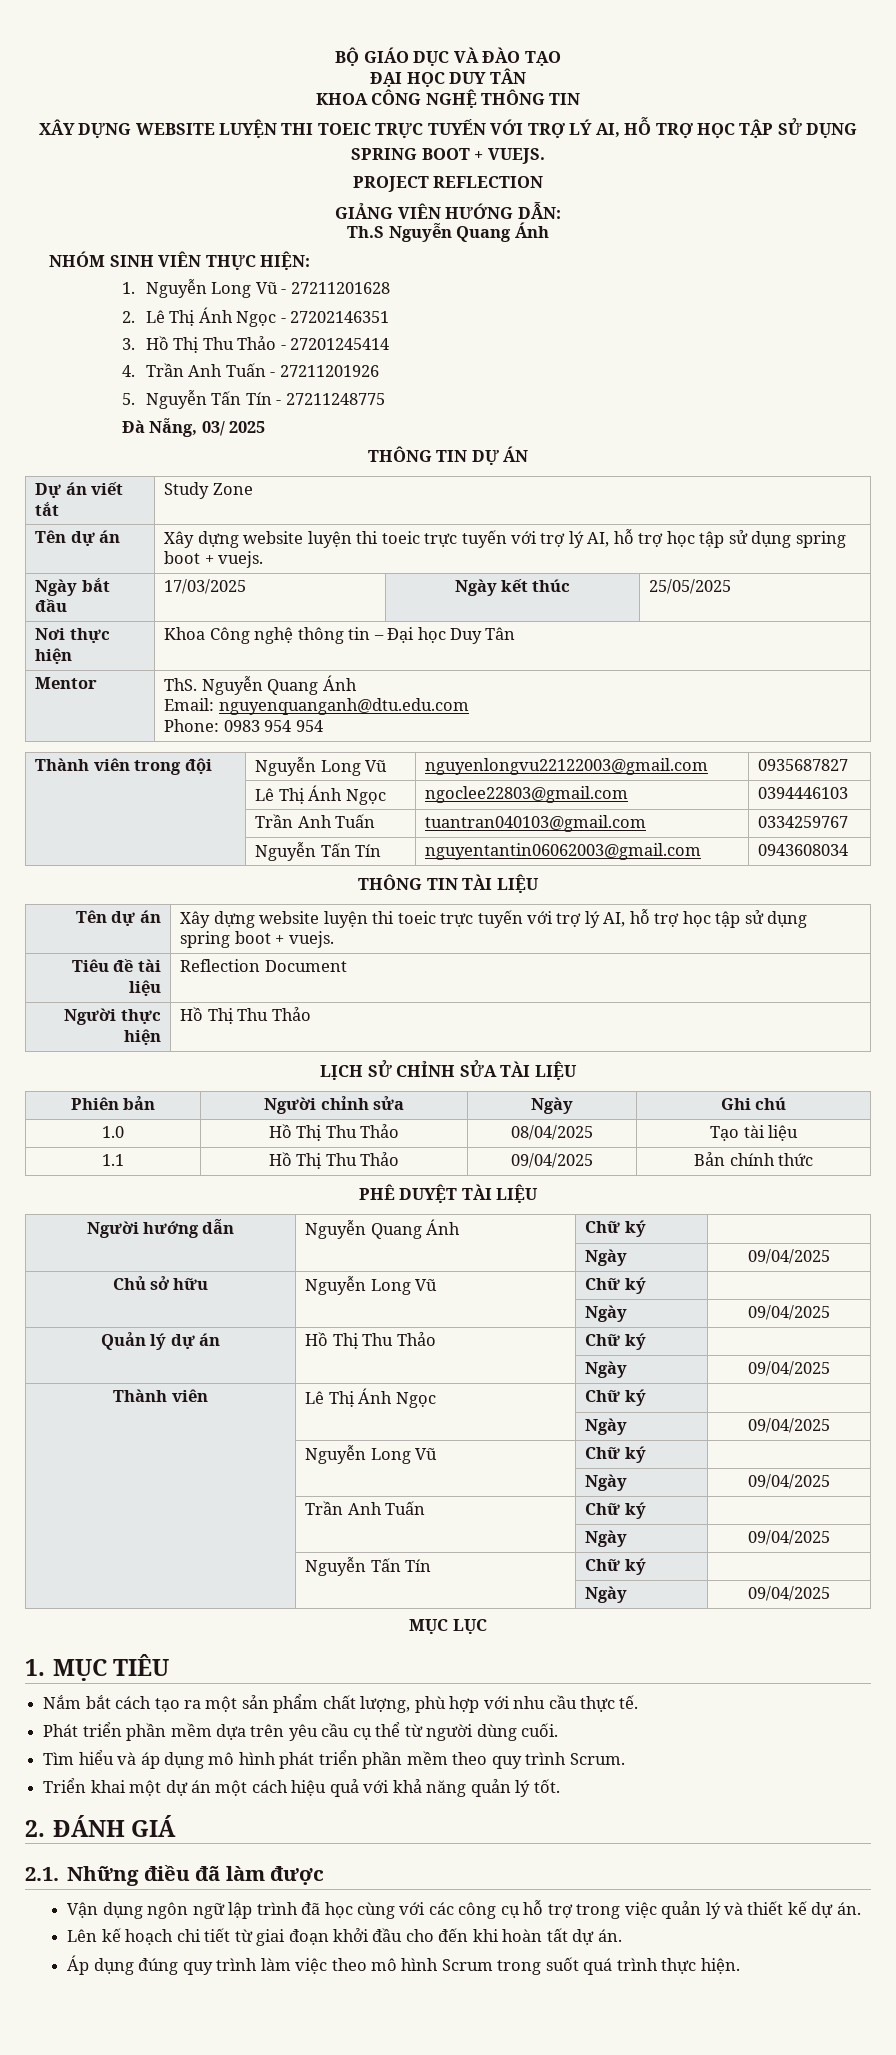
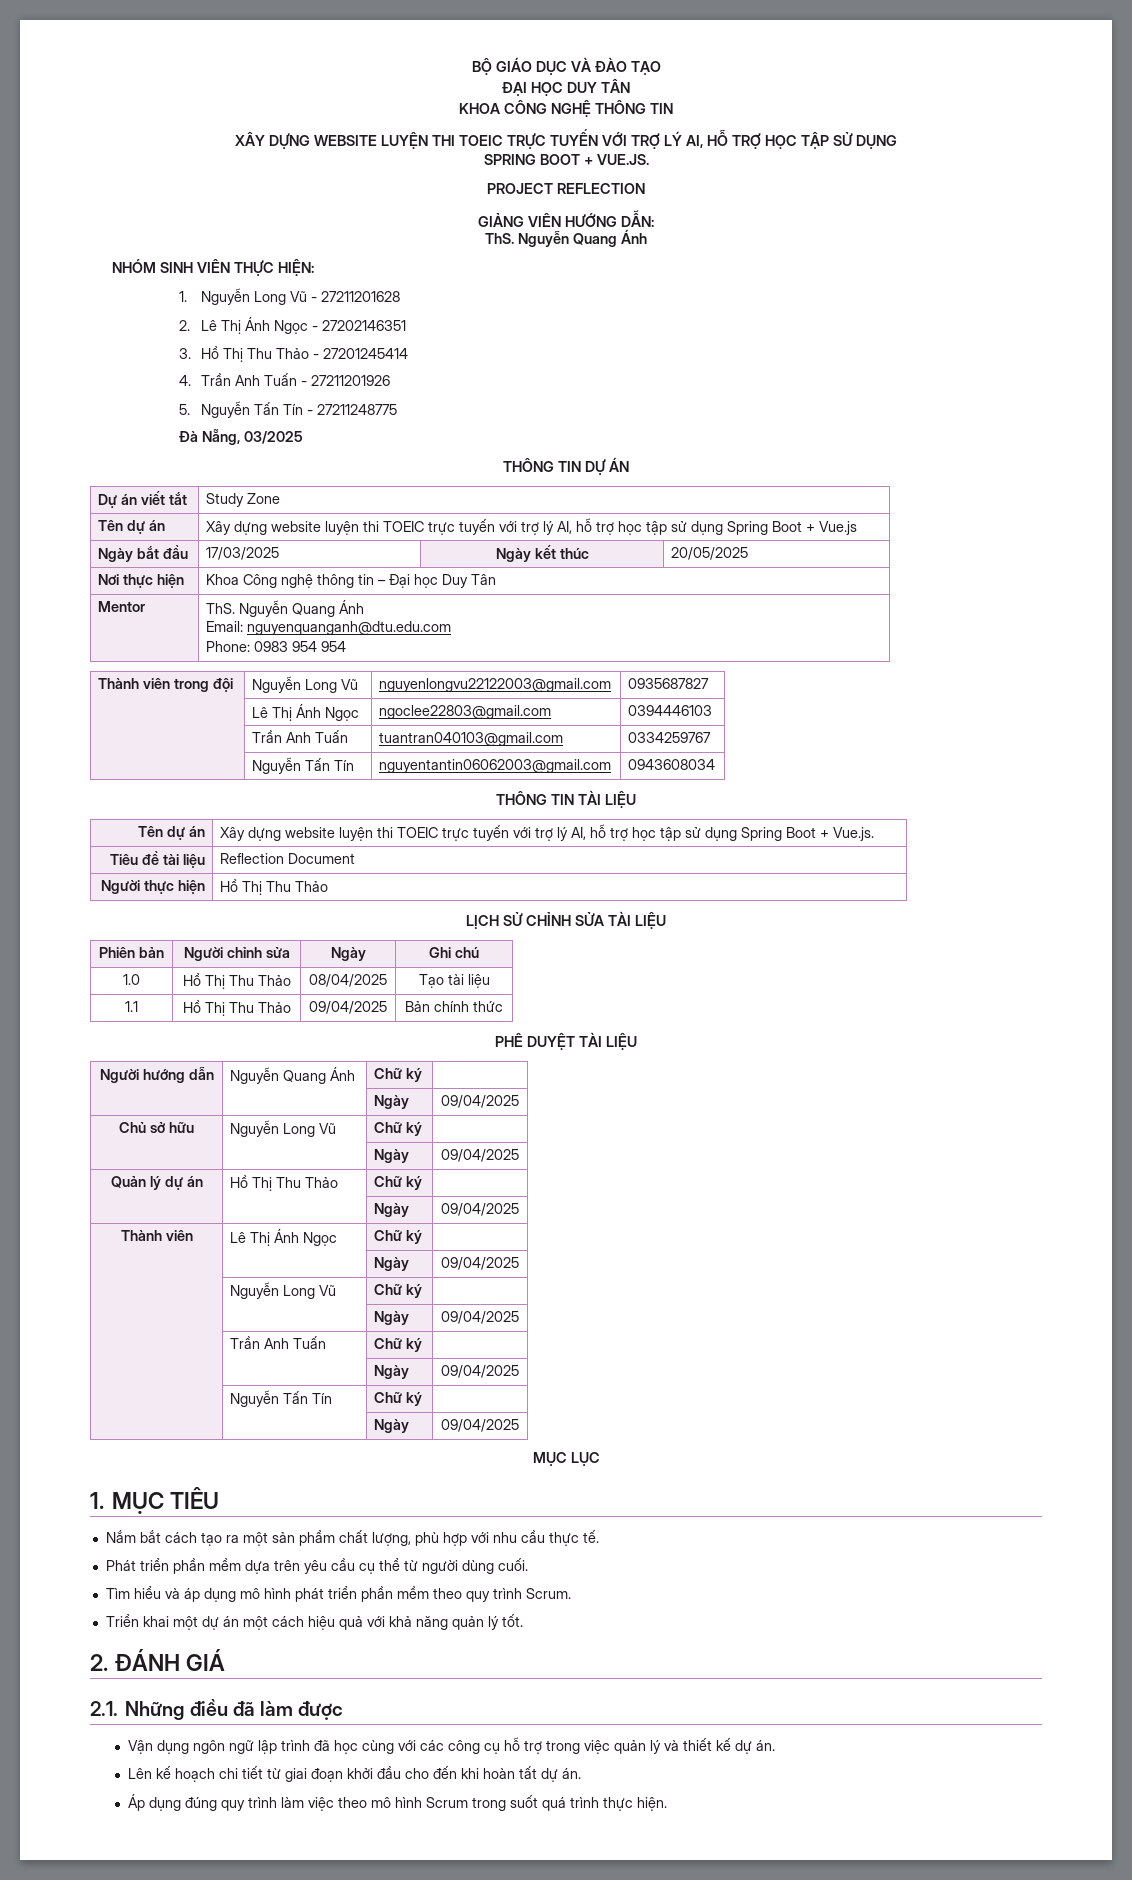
- SPRING BOOT + VUEJS.
+ SPRING BOOT + VUE.JS.
  GIẢNG VIÊN HƯỚNG DẪN:
- Th.S Nguyễn Quang Ánh
+ ThS. Nguyễn Quang Ánh
- Đà Nẵng, 03/ 2025
+ Đà Nẵng, 03/2025
  Dự án viết tắt | Study Zone
- Tên dự án | Xây dựng website luyện thi toeic trực tuyến với trợ lý AI, hỗ trợ học tập sử dụng spring boot + vuejs.
+ Tên dự án | Xây dựng website luyện thi TOEIC trực tuyến với trợ lý AI, hỗ trợ học tập sử dụng Spring Boot + Vue.js
- Ngày bắt đầu | 17/03/2025 | Ngày kết thúc | 25/05/2025
+ Ngày bắt đầu | 17/03/2025 | Ngày kết thúc | 20/05/2025
  THÔNG TIN TÀI LIỆU
- Tên dự án | Xây dựng website luyện thi toeic trực tuyến với trợ lý AI, hỗ trợ học tập sử dụng spring boot + vuejs.
+ Tên dự án | Xây dựng website luyện thi TOEIC trực tuyến với trợ lý AI, hỗ trợ học tập sử dụng Spring Boot + Vue.js.

